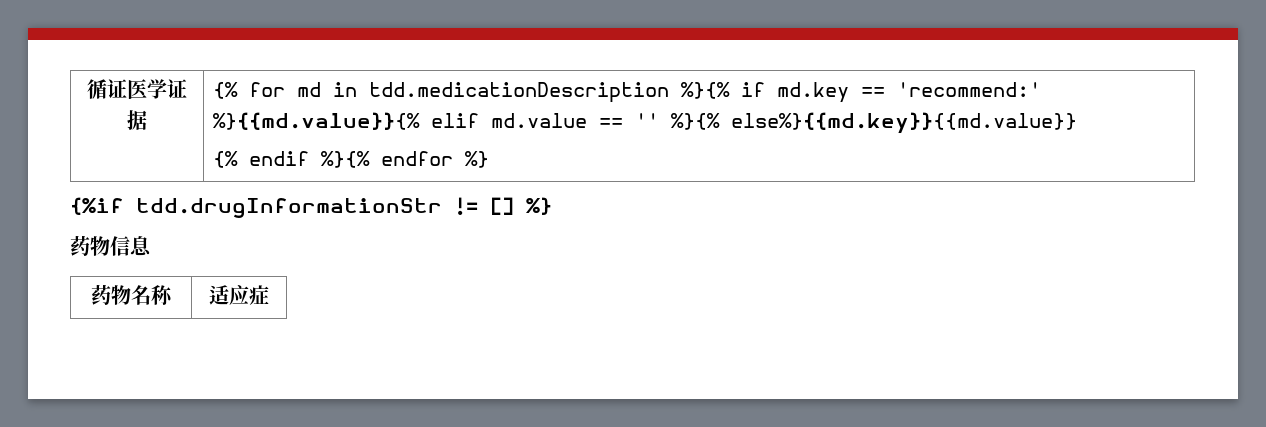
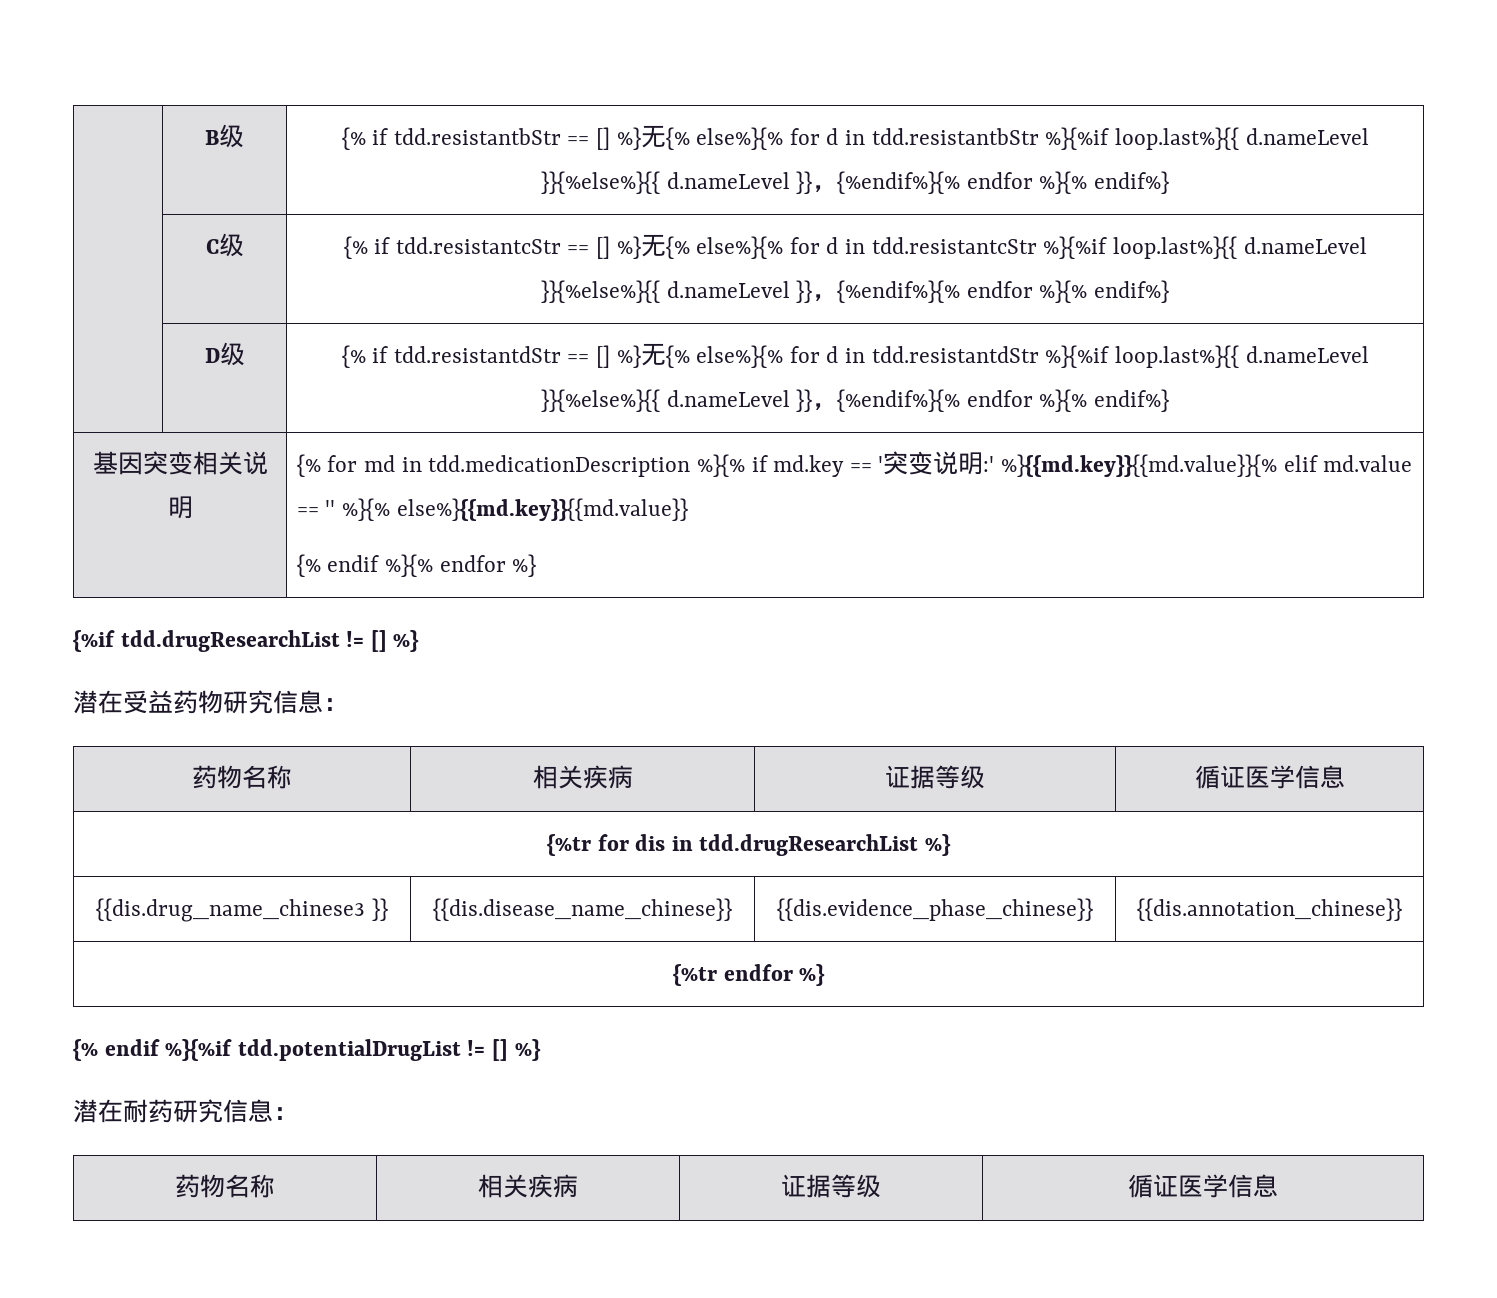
- 循证医学证据 | {% for md in tdd.medicationDescription %}{% if md.key == 'recommend:' %}{{md.value}}{% elif md.value == '' %}{% else%}{{md.key}}{{md.value}}
+ | B级 | {% if tdd.resistantbStr == [] %}无{% else%}{% for d in tdd.resistantbStr %}{%if loop.last%}{{ d.nameLevel }}{%else%}{{ d.nameLevel }}，{%endif%}{% endfor %}{% endif%}
+ | C级 | {% if tdd.resistantcStr == [] %}无{% else%}{% for d in tdd.resistantcStr %}{%if loop.last%}{{ d.nameLevel }}{%else%}{{ d.nameLevel }}，{%endif%}{% endfor %}{% endif%}
+ | D级 | {% if tdd.resistantdStr == [] %}无{% else%}{% for d in tdd.resistantdStr %}{%if loop.last%}{{ d.nameLevel }}{%else%}{{ d.nameLevel }}，{%endif%}{% endfor %}{% endif%}
+ 基因突变相关说明 | {% for md in tdd.medicationDescription %}{% if md.key == '突变说明:' %}{{md.key}}{{md.value}}{% elif md.value == '' %}{% else%}{{md.key}}{{md.value}}
- {%if tdd.drugInformationStr != [] %}
- 药物信息
- 药物名称 | 适应症
+ {%if tdd.drugResearchList != [] %}
+ 潜在受益药物研究信息：
+ 药物名称 | 相关疾病 | 证据等级 | 循证医学信息
+ {%tr for dis in tdd.drugResearchList %}
+ {{dis.drug_name_chinese3 }} | {{dis.disease_name_chinese}} | {{dis.evidence_phase_chinese}} | {{dis.annotation_chinese}}
+ {%tr endfor %}
+ {% endif %}{%if tdd.potentialDrugList != [] %}
+ 潜在耐药研究信息：
+ 药物名称 | 相关疾病 | 证据等级 | 循证医学信息

